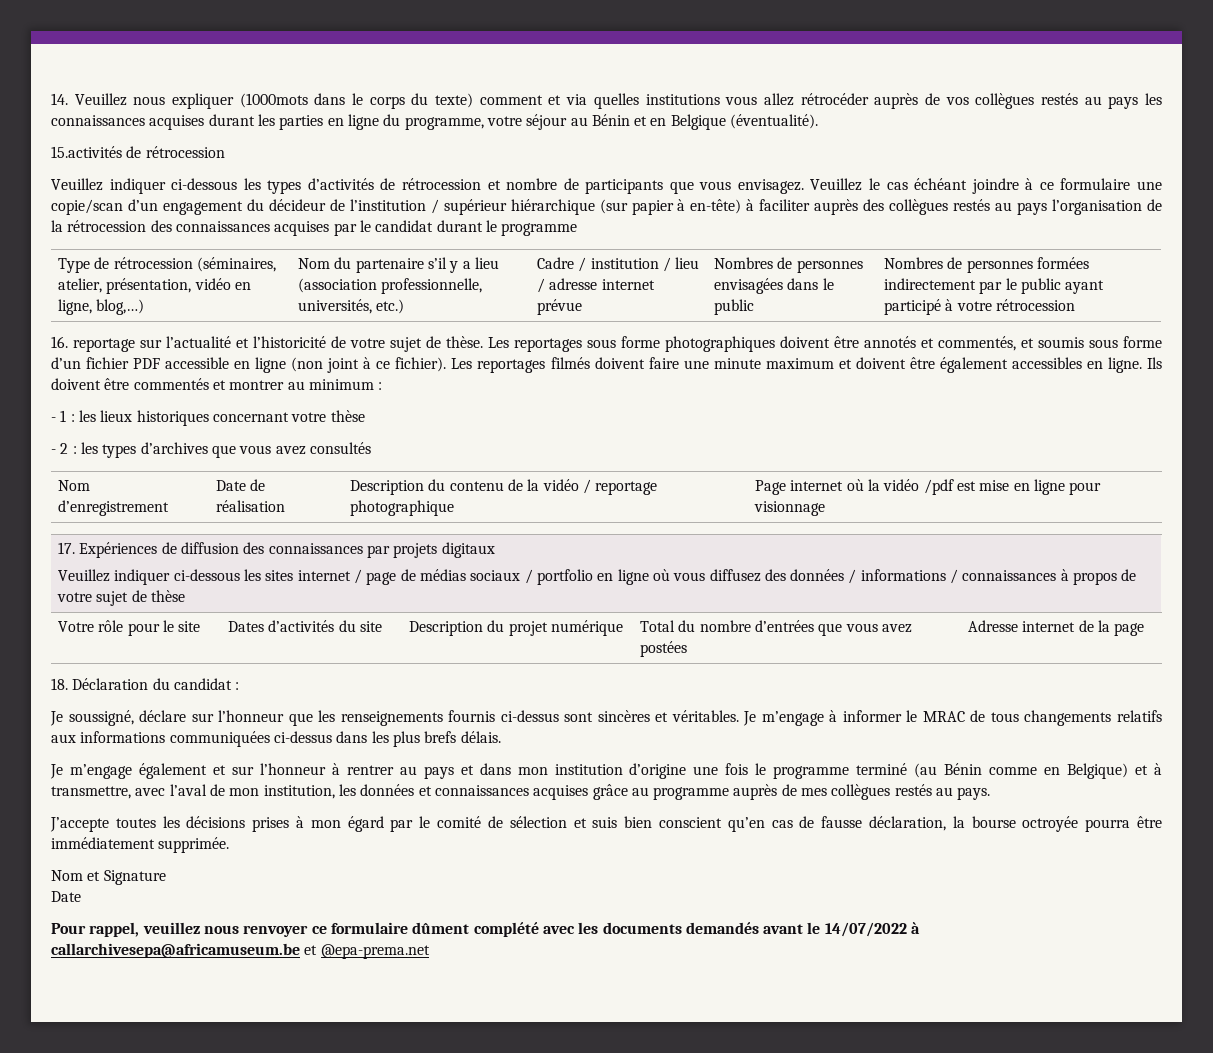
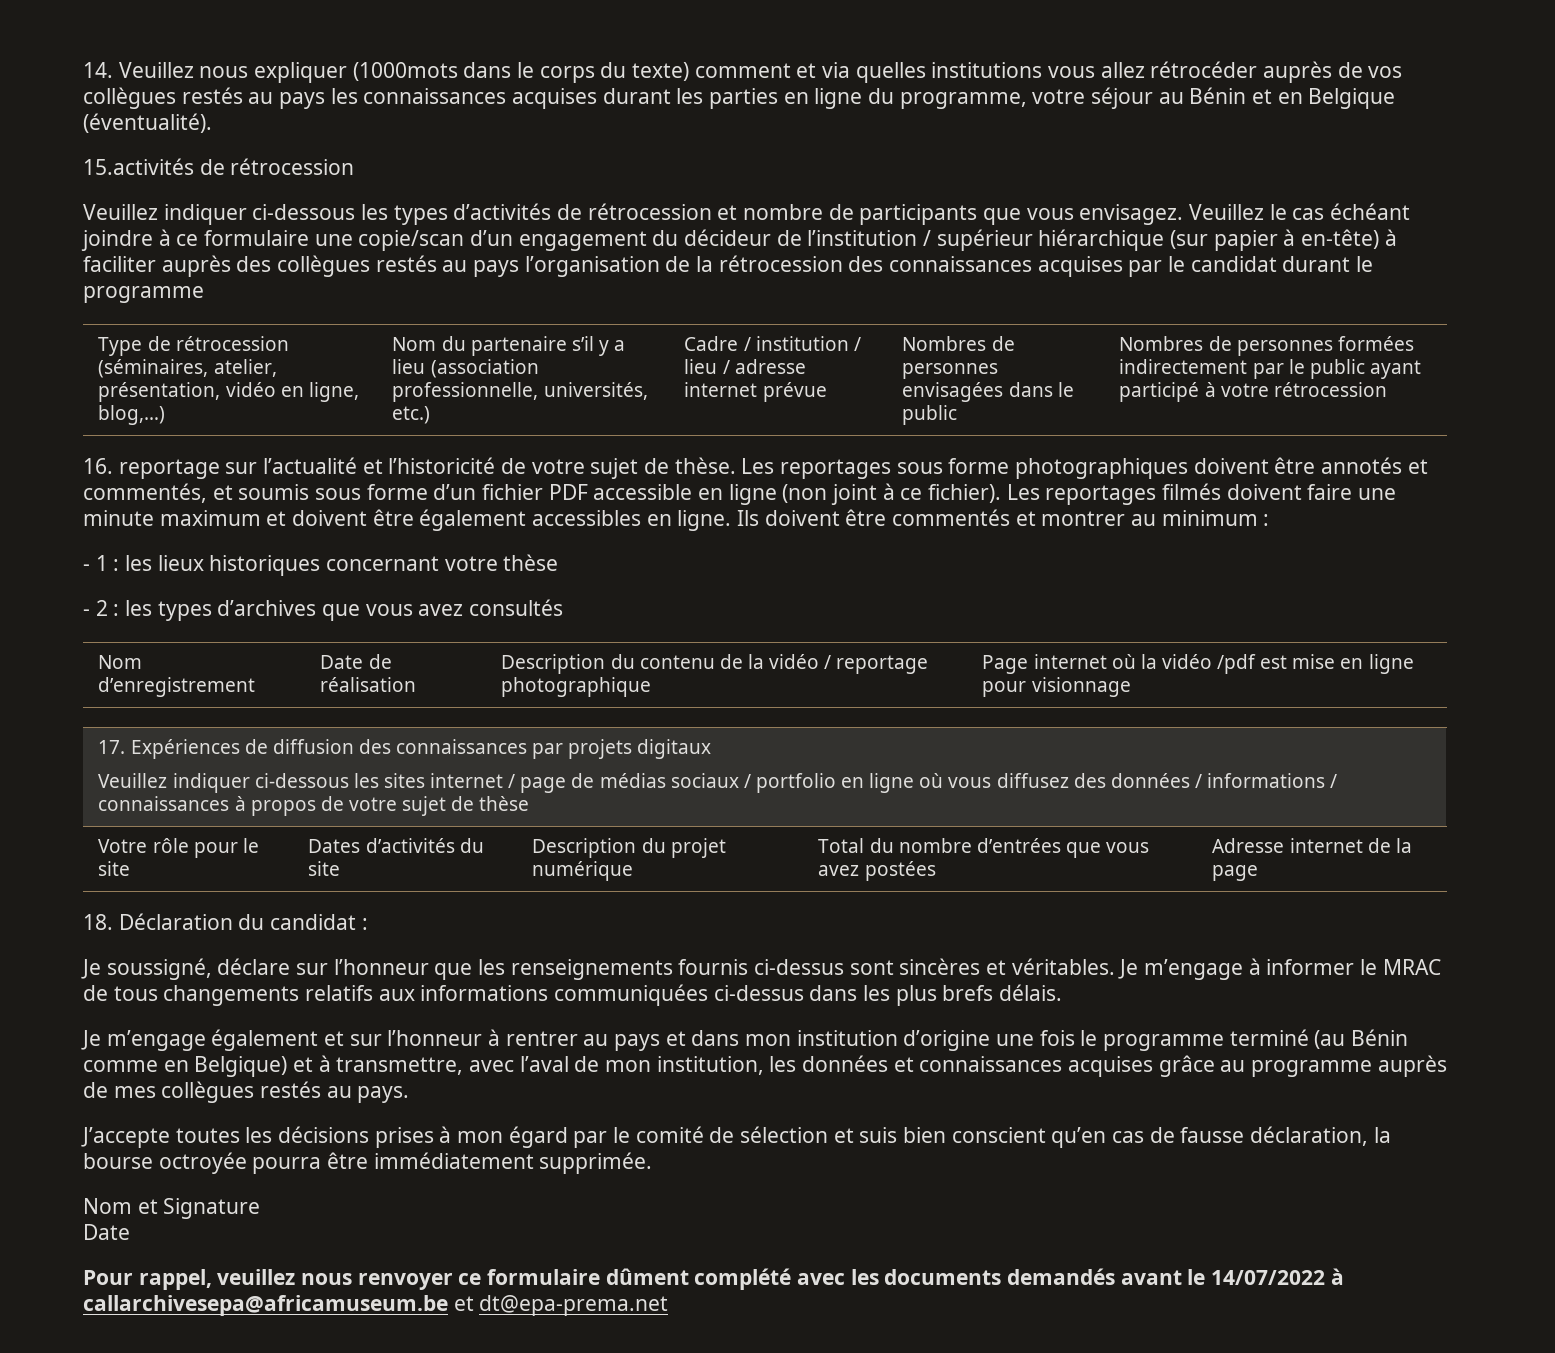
- Pour rappel, veuillez nous renvoyer ce formulaire dûment complété avec les documents demandés avant le 14/07/2022 à callarchivesepa@africamuseum.be et @epa-prema.net
+ Pour rappel, veuillez nous renvoyer ce formulaire dûment complété avec les documents demandés avant le 14/07/2022 à callarchivesepa@africamuseum.be et dt@epa-prema.net

